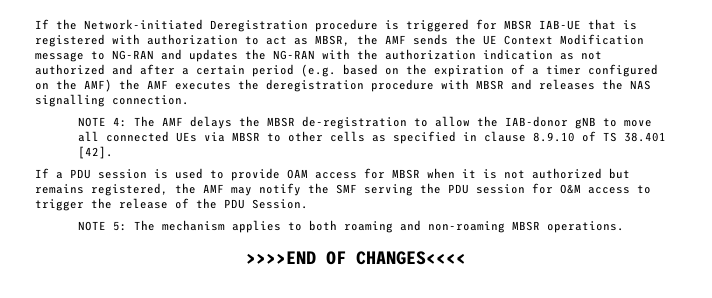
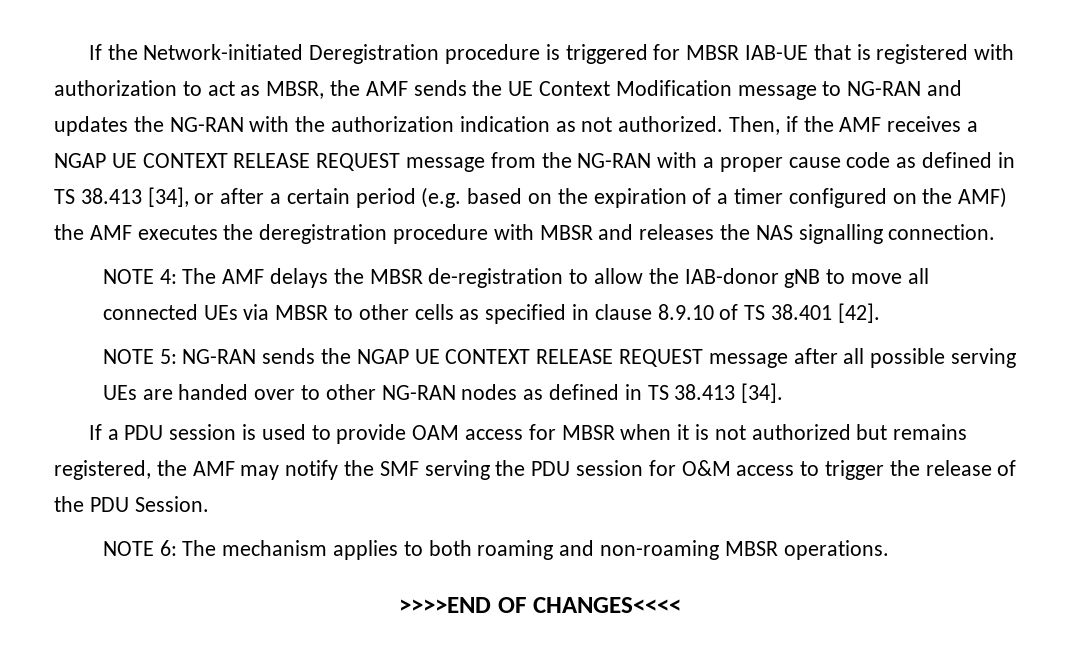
- If the Network-initiated Deregistration procedure is triggered for MBSR IAB-UE that is registered with authorization to act as MBSR, the AMF sends the UE Context Modification message to NG-RAN and updates the NG-RAN with the authorization indication as not authorized and after a certain period (e.g. based on the expiration of a timer configured on the AMF) the AMF executes the deregistration procedure with MBSR and releases the NAS signalling connection.
+ If the Network-initiated Deregistration procedure is triggered for MBSR IAB-UE that is registered with authorization to act as MBSR, the AMF sends the UE Context Modification message to NG-RAN and updates the NG-RAN with the authorization indication as not authorized. Then, if the AMF receives a NGAP UE CONTEXT RELEASE REQUEST message from the NG-RAN with a proper cause code as defined in TS 38.413 [34], or after a certain period (e.g. based on the expiration of a timer configured on the AMF) the AMF executes the deregistration procedure with MBSR and releases the NAS signalling connection.
+ NOTE 5: NG-RAN sends the NGAP UE CONTEXT RELEASE REQUEST message after all possible serving UEs are handed over to other NG-RAN nodes as defined in TS 38.413 [34].
- NOTE 5: The mechanism applies to both roaming and non-roaming MBSR operations.
+ NOTE 6: The mechanism applies to both roaming and non-roaming MBSR operations.

